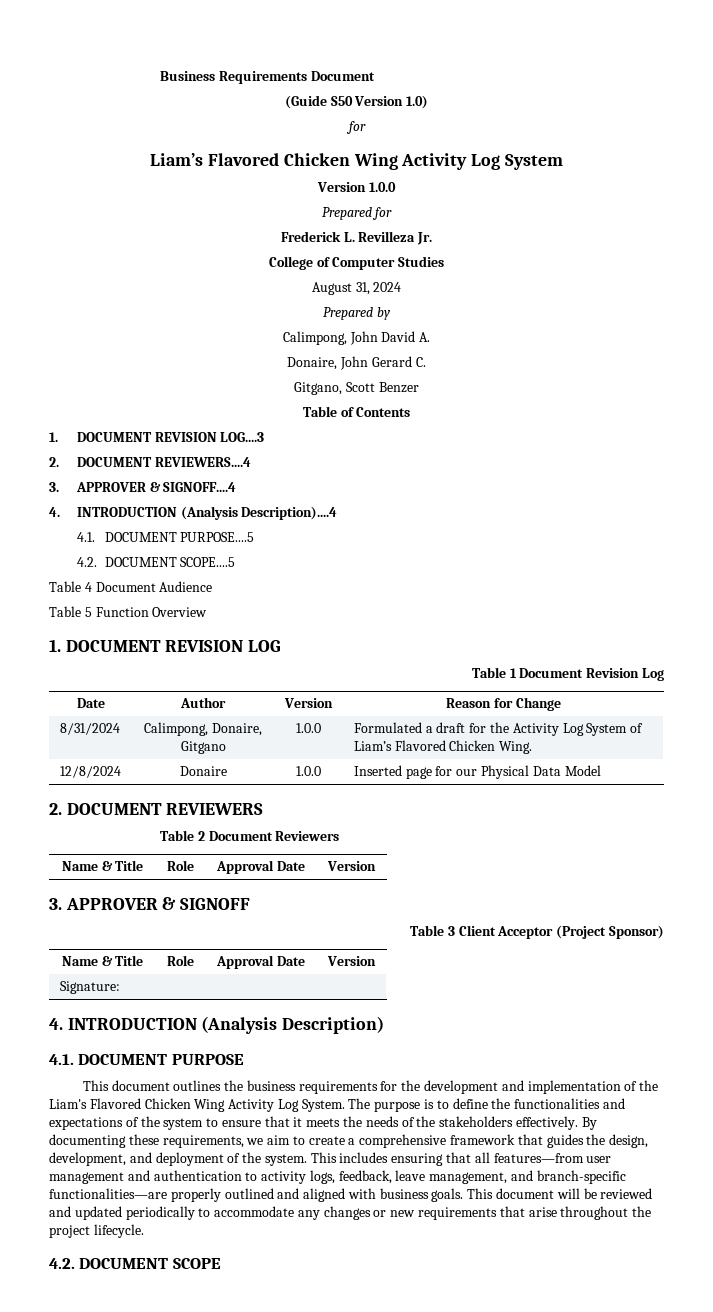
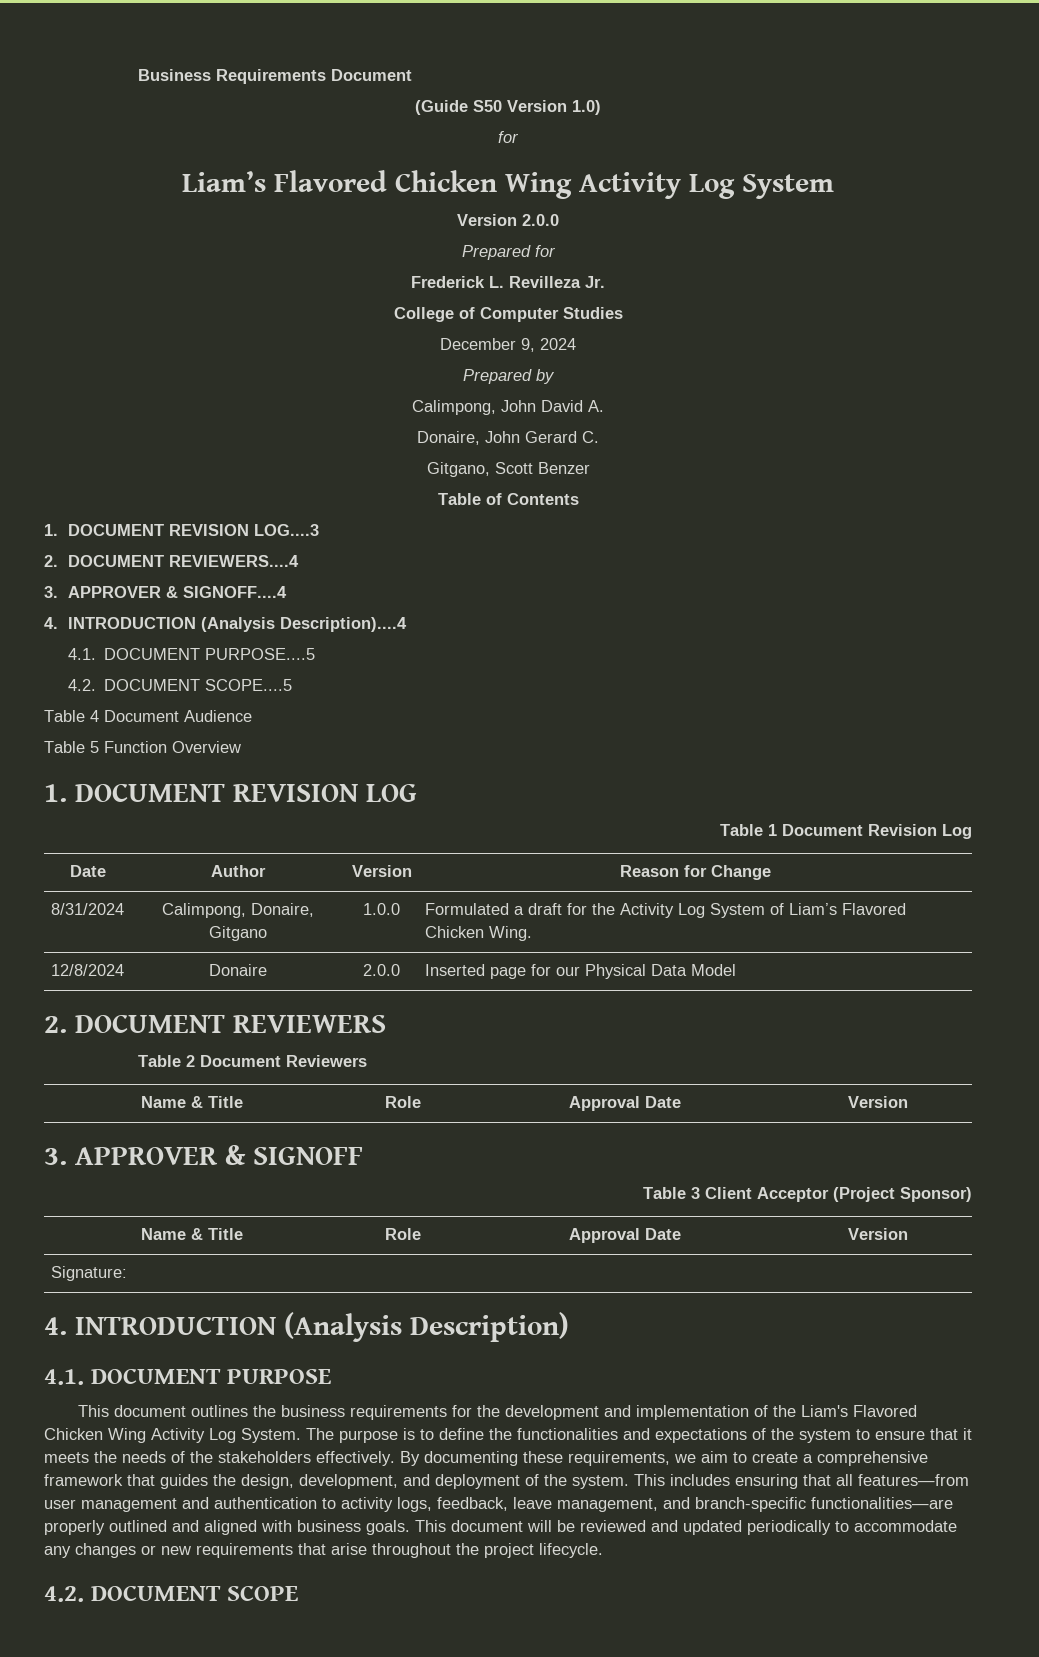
- Version 1.0.0
+ Version 2.0.0
- August 31, 2024
+ December 9, 2024
- 12/8/2024 | Donaire | 1.0.0 | Inserted page for our Physical Data Model
+ 12/8/2024 | Donaire | 2.0.0 | Inserted page for our Physical Data Model

